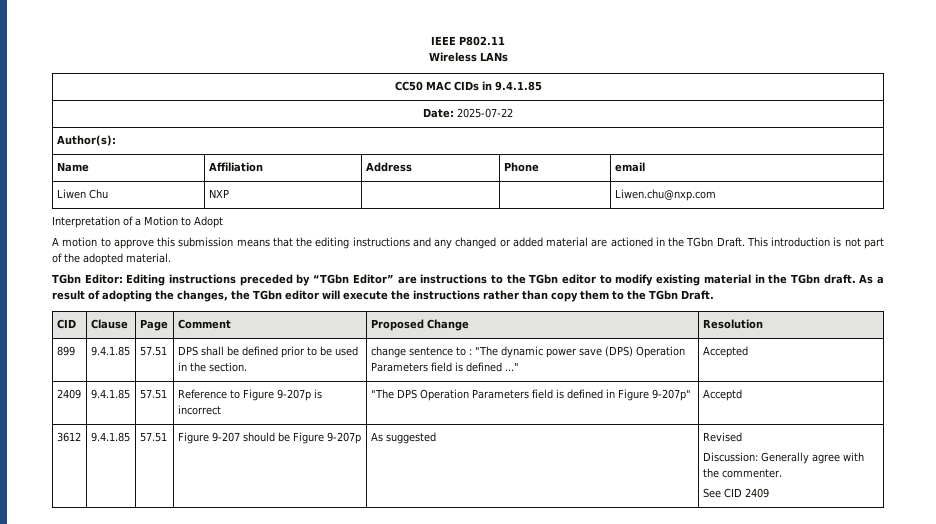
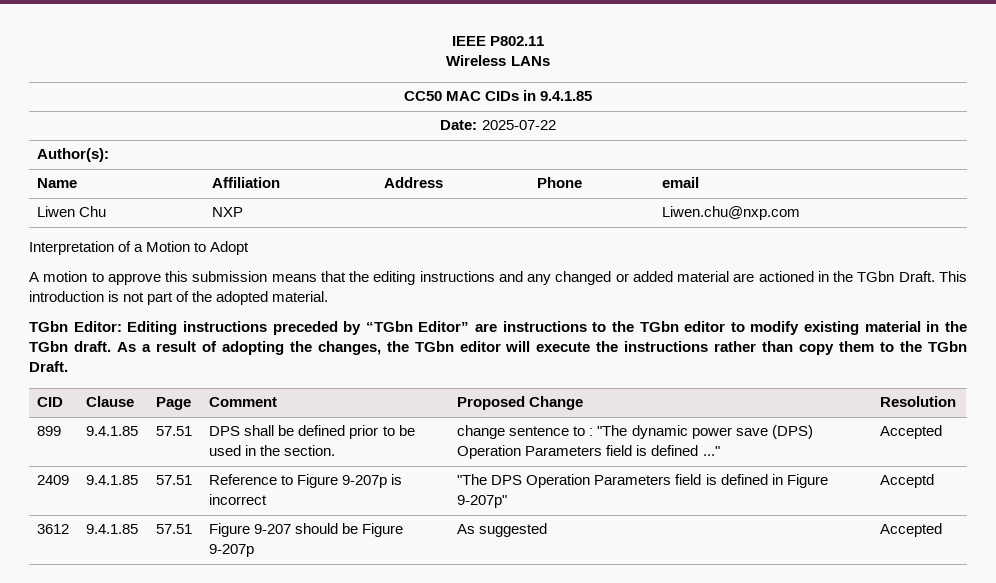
- 3612 | 9.4.1.85 | 57.51 | Figure 9-207 should be Figure 9-207p | As suggested | Revised
- Discussion: Generally agree with the commenter.
- See CID 2409
+ 3612 | 9.4.1.85 | 57.51 | Figure 9-207 should be Figure 9-207p | As suggested | Accepted

